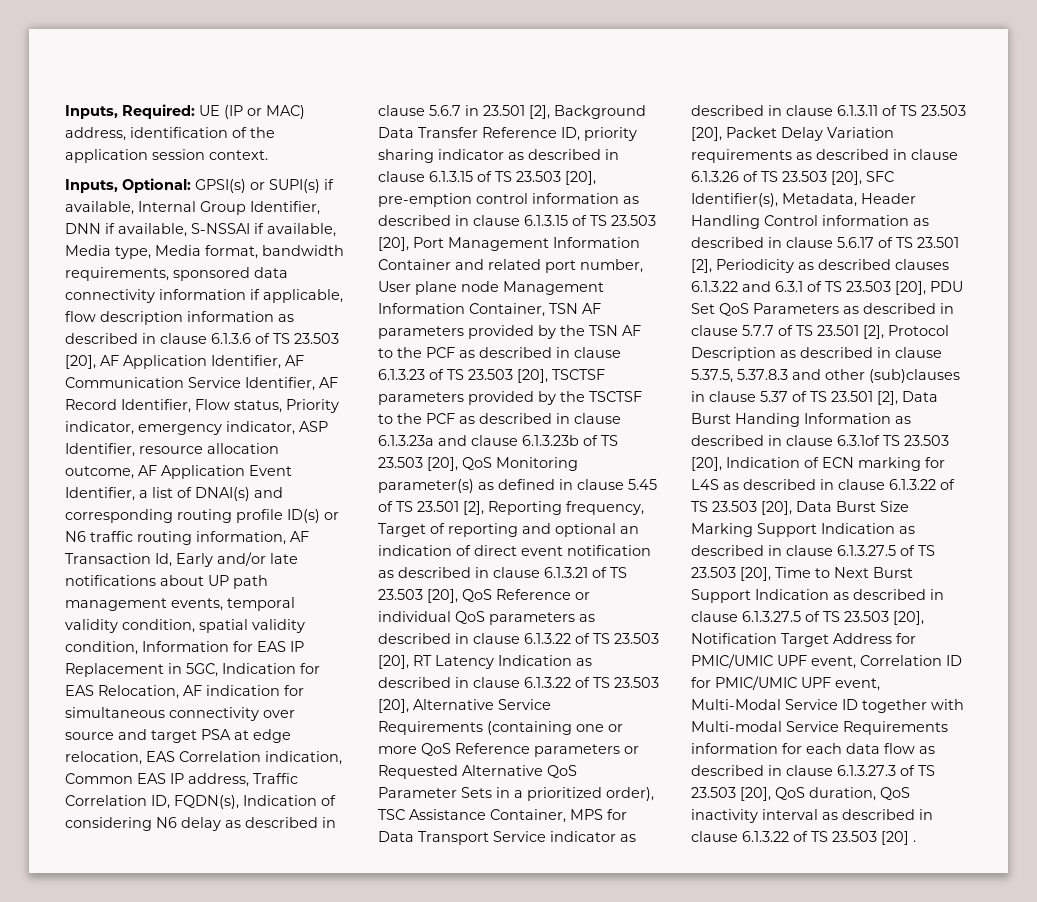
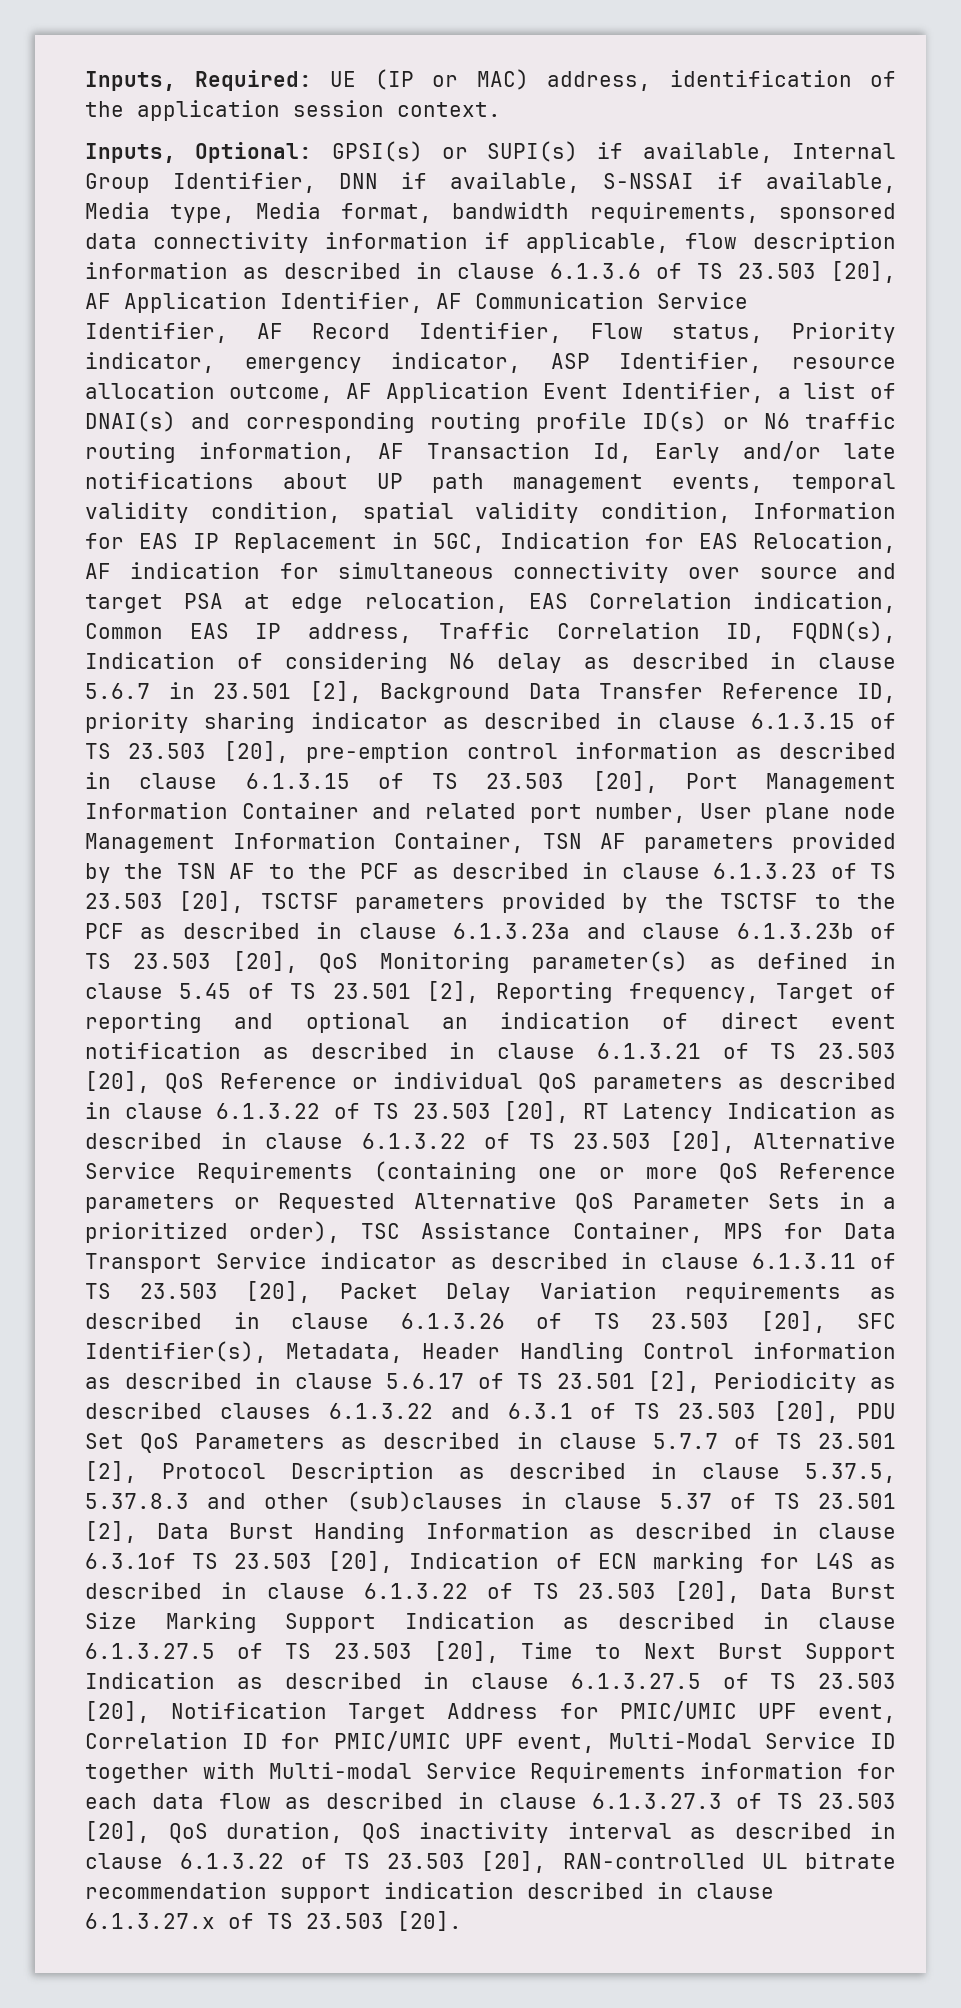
- GPSI(s) or SUPI(s) if available, Internal Group Identifier, DNN if available, S-NSSAI if available, Media type, Media format, bandwidth requirements, sponsored data connectivity information if applicable, flow description information as described in clause 6.1.3.6 of TS 23.503 [20], AF Application Identifier, AF Communication Service Identifier, AF Record Identifier, Flow status, Priority indicator, emergency indicator, ASP Identifier, resource allocation outcome, AF Application Event Identifier, a list of DNAI(s) and corresponding routing profile ID(s) or N6 traffic routing information, AF Transaction Id, Early and/or late notifications about UP path management events, temporal validity condition, spatial validity condition, Information for EAS IP Replacement in 5GC, Indication for EAS Relocation, AF indication for simultaneous connectivity over source and target PSA at edge relocation, EAS Correlation indication, Common EAS IP address, Traffic Correlation ID, FQDN(s), Indication of considering N6 delay as described in clause 5.6.7 in 23.501 [2], Background Data Transfer Reference ID, priority sharing indicator as described in clause 6.1.3.15 of TS 23.503 [20], pre-emption control information as described in clause 6.1.3.15 of TS 23.503 [20], Port Management Information Container and related port number, User plane node Management Information Container, TSN AF parameters provided by the TSN AF to the PCF as described in clause 6.1.3.23 of TS 23.503 [20], TSCTSF parameters provided by the TSCTSF to the PCF as described in clause 6.1.3.23a and clause 6.1.3.23b of TS 23.503 [20], QoS Monitoring parameter(s) as defined in clause 5.45 of TS 23.501 [2], Reporting frequency, Target of reporting and optional an indication of direct event notification as described in clause 6.1.3.21 of TS 23.503 [20], QoS Reference or individual QoS parameters as described in clause 6.1.3.22 of TS 23.503 [20], RT Latency Indication as described in clause 6.1.3.22 of TS 23.503 [20], Alternative Service Requirements (containing one or more QoS Reference parameters or Requested Alternative QoS Parameter Sets in a prioritized order), TSC Assistance Container, MPS for Data Transport Service indicator as described in clause 6.1.3.11 of TS 23.503 [20], Packet Delay Variation requirements as described in clause 6.1.3.26 of TS 23.503 [20], SFC Identifier(s), Metadata, Header Handling Control information as described in clause 5.6.17 of TS 23.501 [2], Periodicity as described clauses 6.1.3.22 and 6.3.1 of TS 23.503 [20], PDU Set QoS Parameters as described in clause 5.7.7 of TS 23.501 [2], Protocol Description as described in clause 5.37.5, 5.37.8.3 and other (sub)clauses in clause 5.37 of TS 23.501 [2], Data Burst Handing Information as described in clause 6.3.1of TS 23.503 [20], Indication of ECN marking for L4S as described in clause 6.1.3.22 of TS 23.503 [20], Data Burst Size Marking Support Indication as described in clause 6.1.3.27.5 of TS 23.503 [20], Time to Next Burst Support Indication as described in clause 6.1.3.27.5 of TS 23.503 [20], Notification Target Address for PMIC/UMIC UPF event, Correlation ID for PMIC/UMIC UPF event, Multi-Modal Service ID together with Multi-modal Service Requirements information for each data flow as described in clause 6.1.3.27.3 of TS 23.503 [20], QoS duration, QoS inactivity interval as described in clause 6.1.3.22 of TS 23.503 [20] .
+ GPSI(s) or SUPI(s) if available, Internal Group Identifier, DNN if available, S-NSSAI if available, Media type, Media format, bandwidth requirements, sponsored data connectivity information if applicable, flow description information as described in clause 6.1.3.6 of TS 23.503 [20], AF Application Identifier, AF Communication Service Identifier, AF Record Identifier, Flow status, Priority indicator, emergency indicator, ASP Identifier, resource allocation outcome, AF Application Event Identifier, a list of DNAI(s) and corresponding routing profile ID(s) or N6 traffic routing information, AF Transaction Id, Early and/or late notifications about UP path management events, temporal validity condition, spatial validity condition, Information for EAS IP Replacement in 5GC, Indication for EAS Relocation, AF indication for simultaneous connectivity over source and target PSA at edge relocation, EAS Correlation indication, Common EAS IP address, Traffic Correlation ID, FQDN(s), Indication of considering N6 delay as described in clause 5.6.7 in 23.501 [2], Background Data Transfer Reference ID, priority sharing indicator as described in clause 6.1.3.15 of TS 23.503 [20], pre-emption control information as described in clause 6.1.3.15 of TS 23.503 [20], Port Management Information Container and related port number, User plane node Management Information Container, TSN AF parameters provided by the TSN AF to the PCF as described in clause 6.1.3.23 of TS 23.503 [20], TSCTSF parameters provided by the TSCTSF to the PCF as described in clause 6.1.3.23a and clause 6.1.3.23b of TS 23.503 [20], QoS Monitoring parameter(s) as defined in clause 5.45 of TS 23.501 [2], Reporting frequency, Target of reporting and optional an indication of direct event notification as described in clause 6.1.3.21 of TS 23.503 [20], QoS Reference or individual QoS parameters as described in clause 6.1.3.22 of TS 23.503 [20], RT Latency Indication as described in clause 6.1.3.22 of TS 23.503 [20], Alternative Service Requirements (containing one or more QoS Reference parameters or Requested Alternative QoS Parameter Sets in a prioritized order), TSC Assistance Container, MPS for Data Transport Service indicator as described in clause 6.1.3.11 of TS 23.503 [20], Packet Delay Variation requirements as described in clause 6.1.3.26 of TS 23.503 [20], SFC Identifier(s), Metadata, Header Handling Control information as described in clause 5.6.17 of TS 23.501 [2], Periodicity as described clauses 6.1.3.22 and 6.3.1 of TS 23.503 [20], PDU Set QoS Parameters as described in clause 5.7.7 of TS 23.501 [2], Protocol Description as described in clause 5.37.5, 5.37.8.3 and other (sub)clauses in clause 5.37 of TS 23.501 [2], Data Burst Handing Information as described in clause 6.3.1of TS 23.503 [20], Indication of ECN marking for L4S as described in clause 6.1.3.22 of TS 23.503 [20], Data Burst Size Marking Support Indication as described in clause 6.1.3.27.5 of TS 23.503 [20], Time to Next Burst Support Indication as described in clause 6.1.3.27.5 of TS 23.503 [20], Notification Target Address for PMIC/UMIC UPF event, Correlation ID for PMIC/UMIC UPF event, Multi-Modal Service ID together with Multi-modal Service Requirements information for each data flow as described in clause 6.1.3.27.3 of TS 23.503 [20], QoS duration, QoS inactivity interval as described in clause 6.1.3.22 of TS 23.503 [20], RAN-controlled UL bitrate recommendation support indication described in clause 6.1.3.27.x of TS 23.503 [20].

